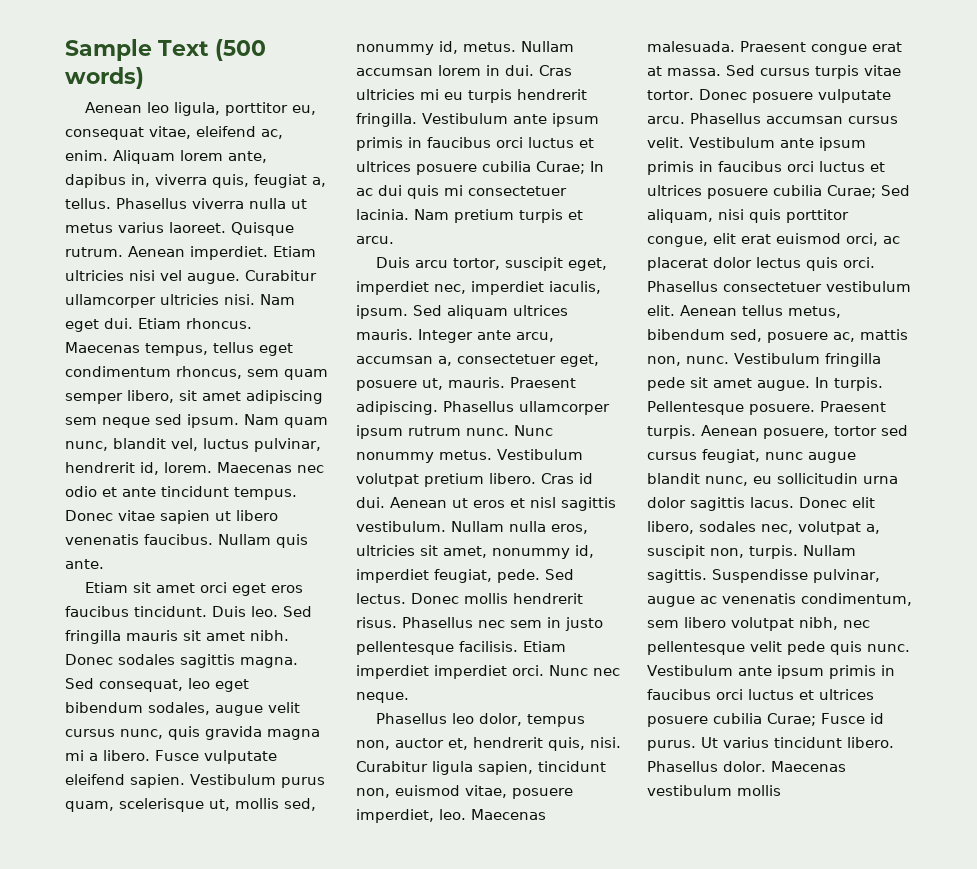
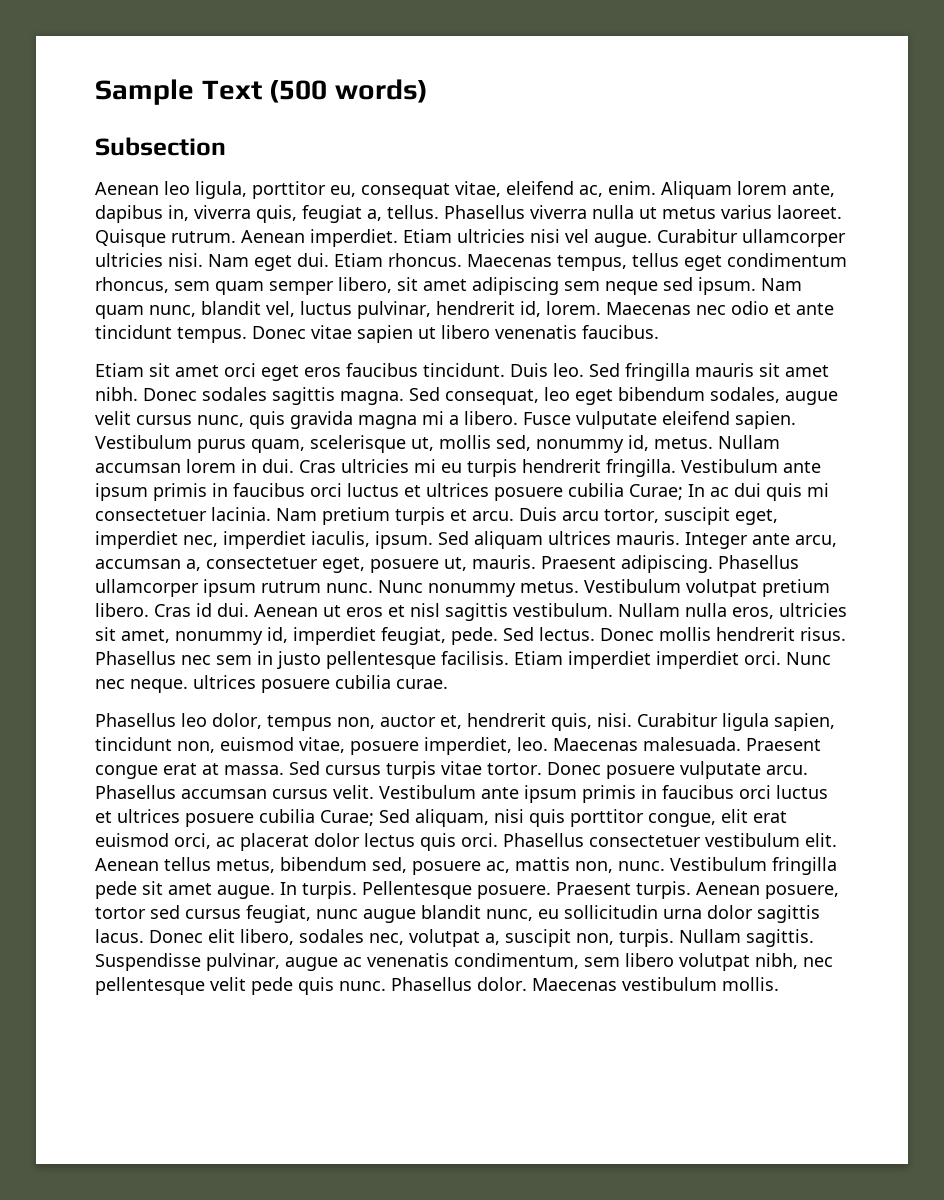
+ Subsection
- Nullam quis ante.
- Nam pretium turpis et arcu.
- Duis arcu tortor, suscipit eget, imperdiet nec, imperdiet iaculis, ipsum.
+ Nam pretium turpis et arcu. Duis arcu tortor, suscipit eget, imperdiet nec, imperdiet iaculis, ipsum.
- Nunc nec neque.
+ Nunc nec neque. ultrices posuere cubilia curae.
- Vestibulum ante ipsum primis in faucibus orci luctus et ultrices posuere cubilia Curae; Fusce id purus. Ut varius tincidunt libero.
- Maecenas vestibulum mollis
+ Maecenas vestibulum mollis.

